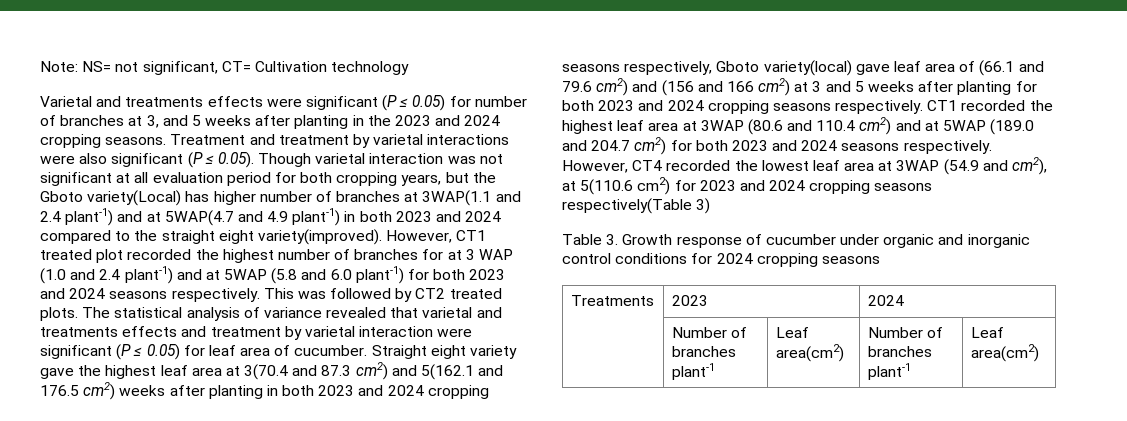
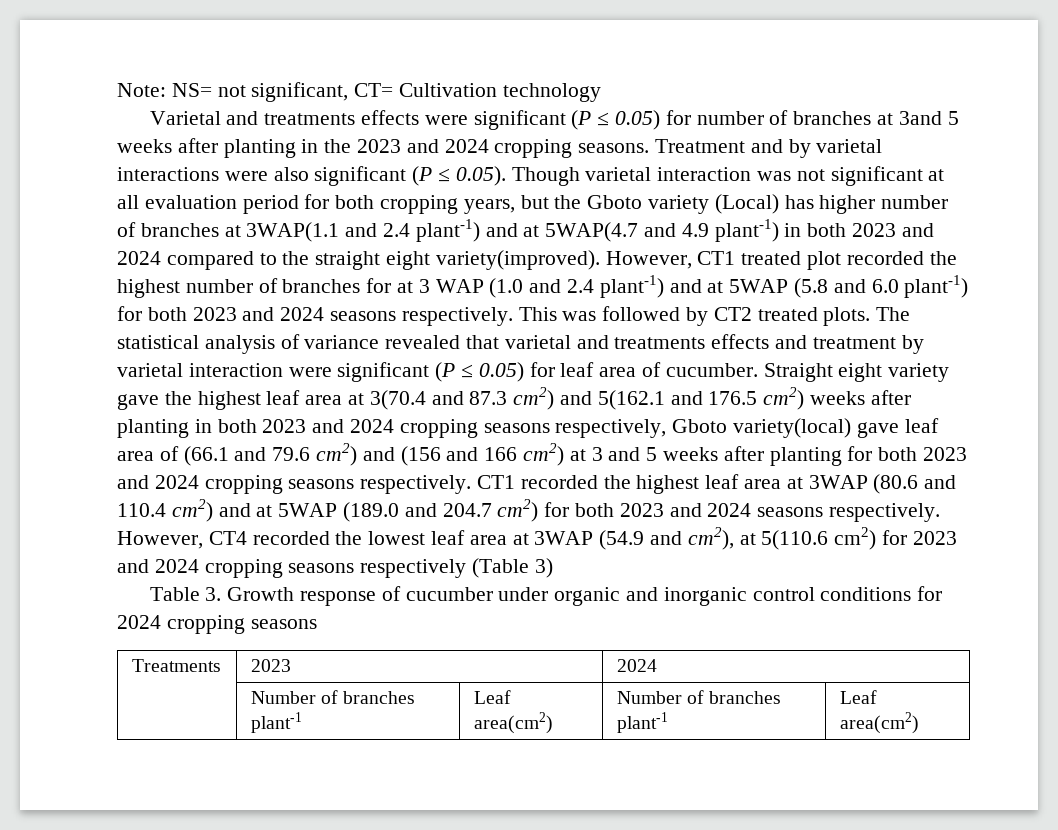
- Varietal and treatments effects were significant (P ≤ 0.05) for number of branches at 3, and 5 weeks after planting in the 2023 and 2024 cropping seasons.
+ Varietal and treatments effects were significant (P ≤ 0.05) for number of branches at 3and 5 weeks after planting in the 2023 and 2024 cropping seasons.
- Treatment and treatment by varietal interactions were also significant (P ≤ 0.05). Though varietal interaction was not significant at all evaluation period for both cropping years, but the Gboto variety(Local) has higher number of branches at 3WAP(1.1 and 2.4 plant-1) and at 5WAP(4.7 and 4.9 plant-1) in both 2023 and 2024 compared to the straight eight variety(improved).
+ Treatment and by varietal interactions were also significant (P ≤ 0.05). Though varietal interaction was not significant at all evaluation period for both cropping years, but the Gboto variety (Local) has higher number of branches at 3WAP(1.1 and 2.4 plant-1) and at 5WAP(4.7 and 4.9 plant-1) in both 2023 and 2024 compared to the straight eight variety(improved).
- However, CT4 recorded the lowest leaf area at 3WAP (54.9 and cm2), at 5(110.6 cm2) for 2023 and 2024 cropping seasons respectively(Table 3)
+ However, CT4 recorded the lowest leaf area at 3WAP (54.9 and cm2), at 5(110.6 cm2) for 2023 and 2024 cropping seasons respectively (Table 3)

